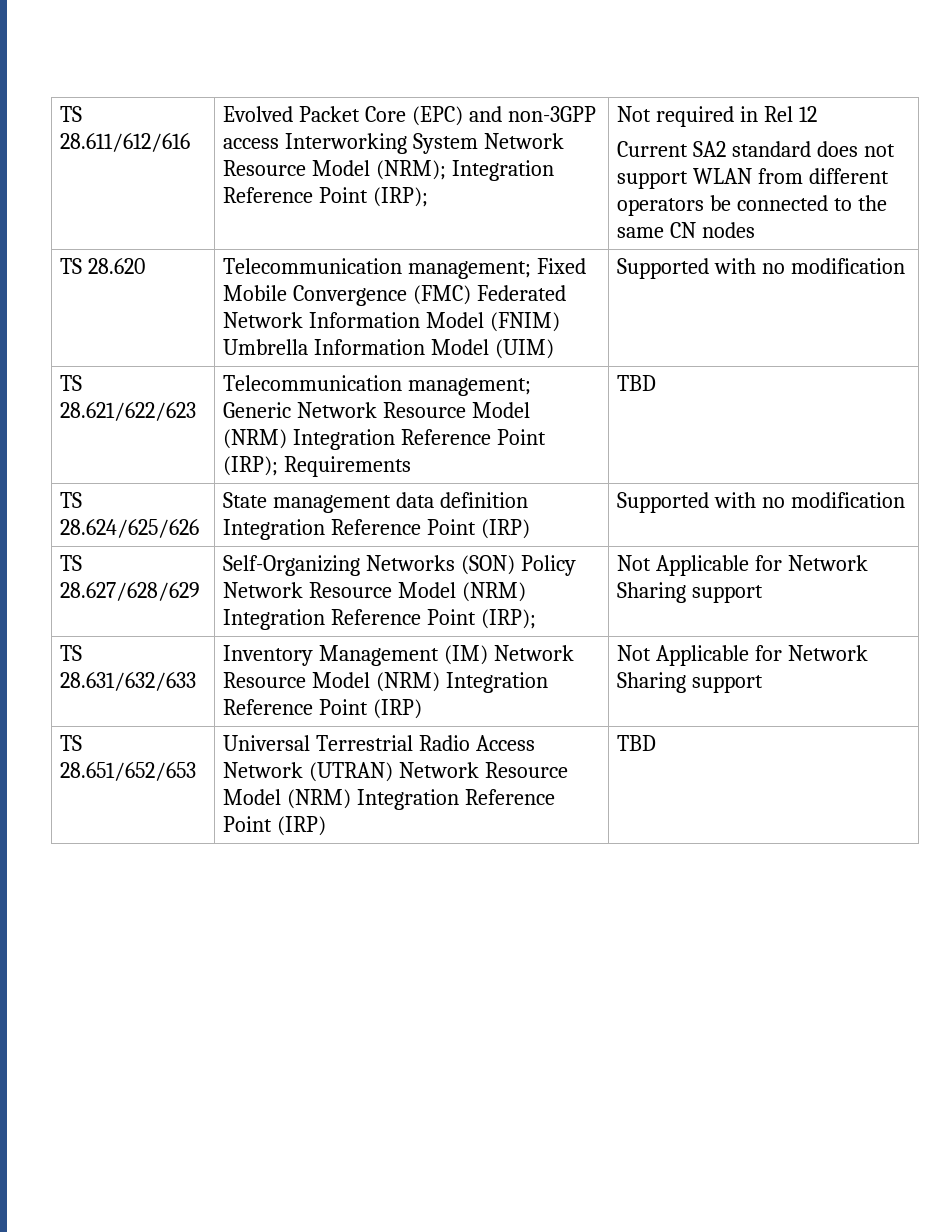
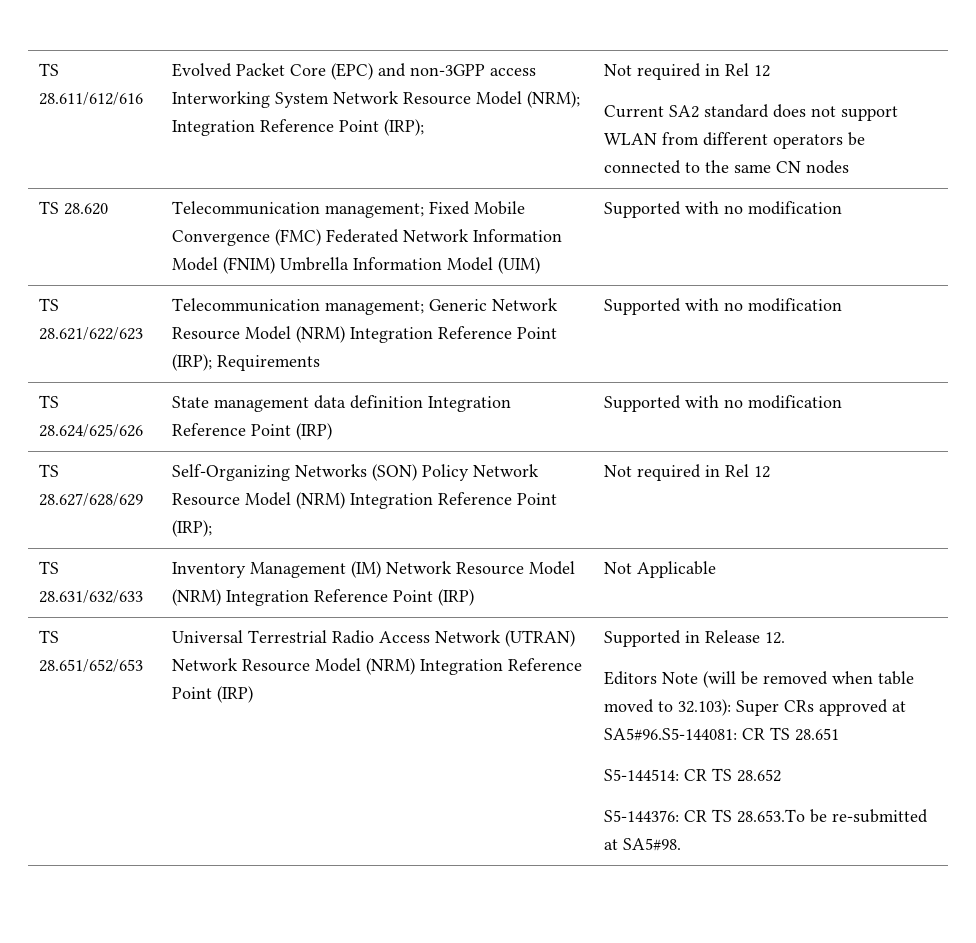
- TS 28.621/622/623 | Telecommunication management; Generic Network Resource Model (NRM) Integration Reference Point (IRP); Requirements | TBD
+ TS 28.621/622/623 | Telecommunication management; Generic Network Resource Model (NRM) Integration Reference Point (IRP); Requirements | Supported with no modification
- TS 28.627/628/629 | Self-Organizing Networks (SON) Policy Network Resource Model (NRM) Integration Reference Point (IRP); | Not Applicable for Network Sharing support
+ TS 28.627/628/629 | Self-Organizing Networks (SON) Policy Network Resource Model (NRM) Integration Reference Point (IRP); | Not required in Rel 12
- TS 28.631/632/633 | Inventory Management (IM) Network Resource Model (NRM) Integration Reference Point (IRP) | Not Applicable for Network Sharing support
+ TS 28.631/632/633 | Inventory Management (IM) Network Resource Model (NRM) Integration Reference Point (IRP) | Not Applicable
- Universal Terrestrial Radio Access Network (UTRAN) Network Resource Model (NRM) Integration Reference Point (IRP) | TBD
+ Universal Terrestrial Radio Access Network (UTRAN) Network Resource Model (NRM) Integration Reference Point (IRP) | Supported in Release 12.
+ Editors Note (will be removed when table moved to 32.103): Super CRs approved at SA5#96.S5-144081: CR TS 28.651
+ S5-144514: CR TS 28.652
+ S5-144376: CR TS 28.653.To be re-submitted at SA5#98.

